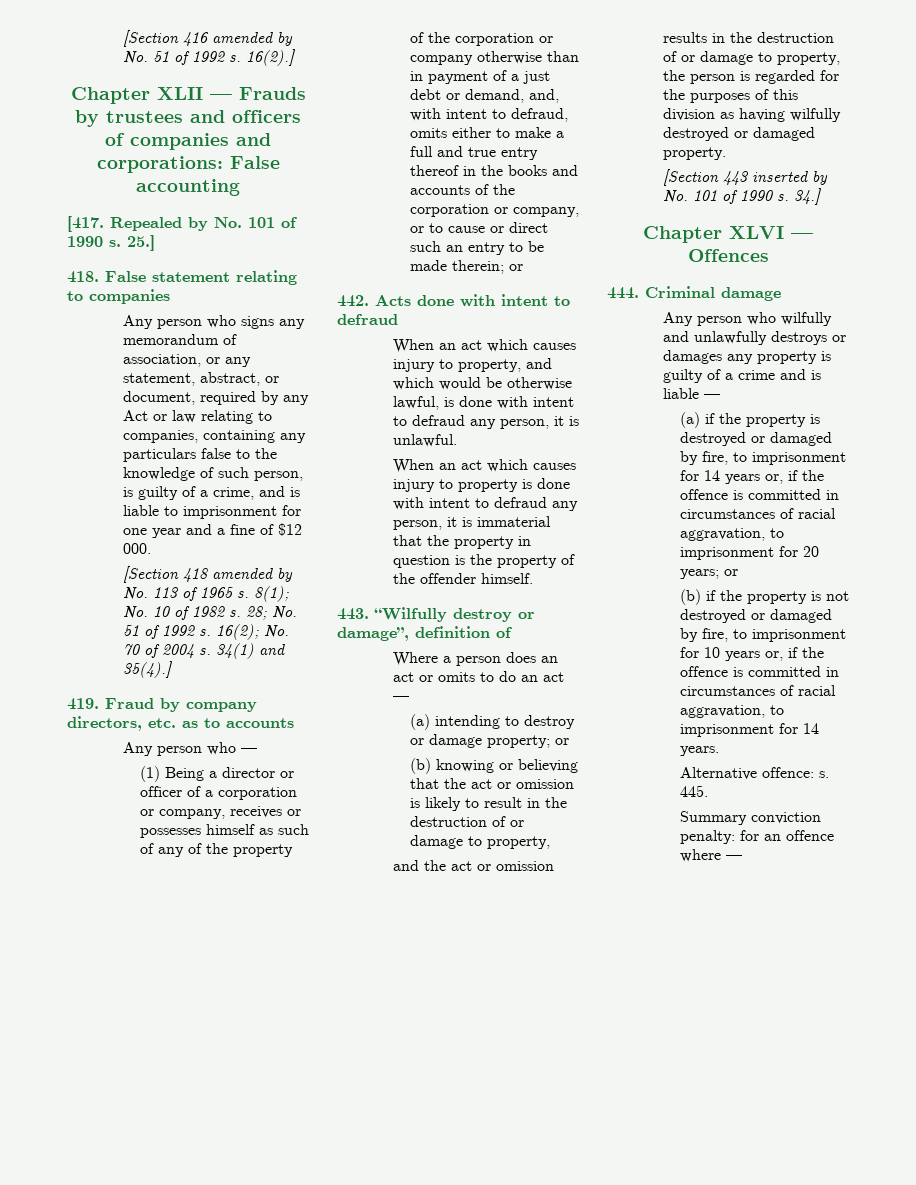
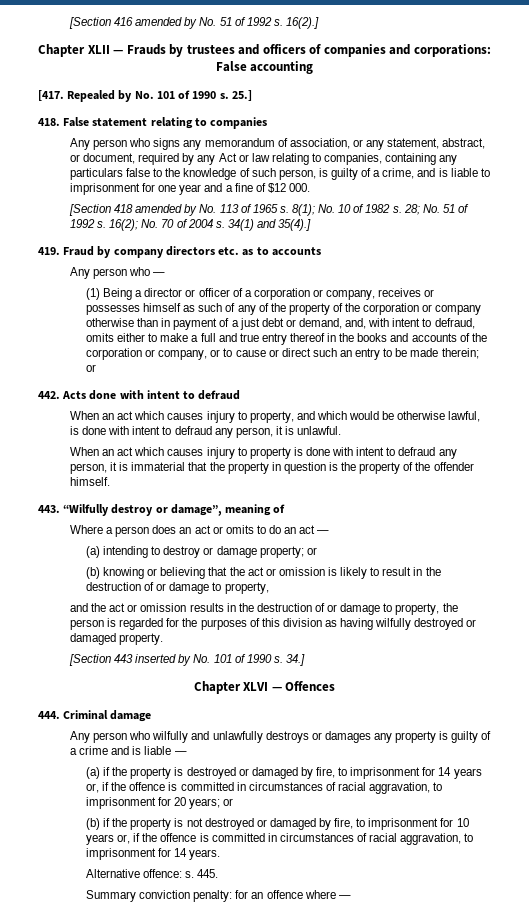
- 419. Fraud by company directors, etc. as to accounts
+ 419. Fraud by company directors etc. as to accounts
- 443. “Wilfully destroy or damage”, definition of
+ 443. “Wilfully destroy or damage”, meaning of

